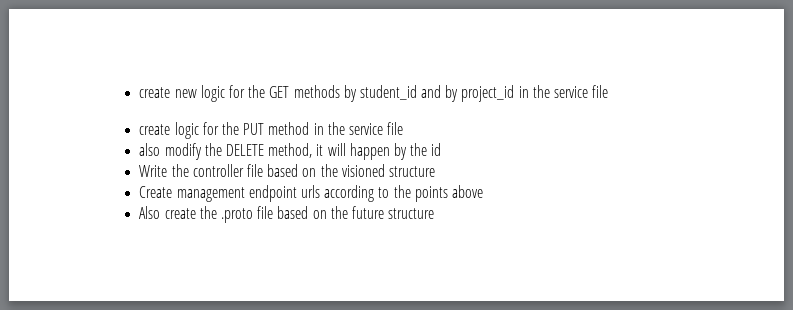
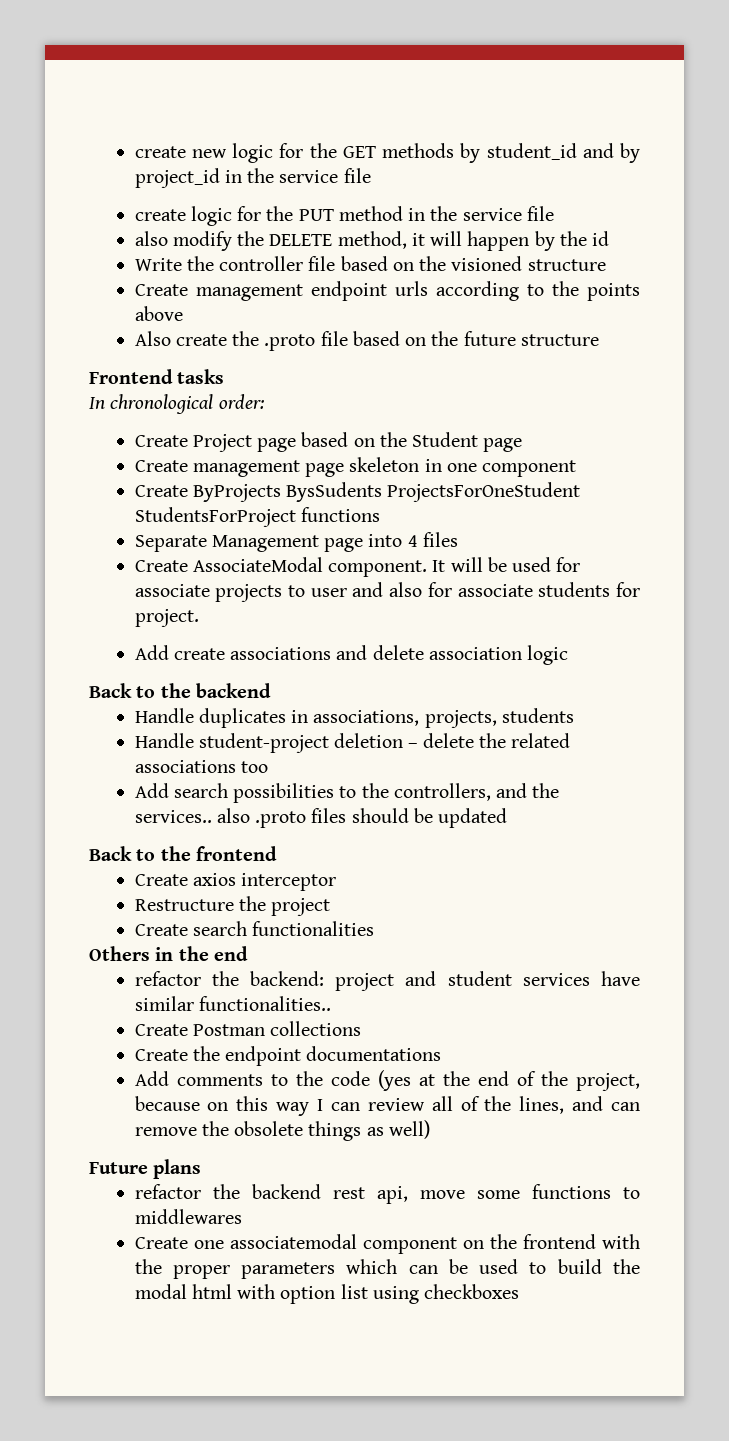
+ Frontend tasks
+ In chronological order:
+ Create Project page based on the Student page
+ Create management page skeleton in one component
+ Create ByProjects BysSudents ProjectsForOneStudent StudentsForProject functions
+ Separate Management page into 4 files
+ Create AssociateModal component. It will be used for associate projects to user and also for associate students for project.
+ Add create associations and delete association logic
+ Back to the backend
+ Handle duplicates in associations, projects, students
+ Handle student-project deletion – delete the related associations too
+ Add search possibilities to the controllers, and the services.. also .proto files should be updated
+ Back to the frontend
+ Create axios interceptor
+ Restructure the project
+ Create search functionalities
+ Others in the end
+ refactor the backend: project and student services have similar functionalities..
+ Create Postman collections
+ Create the endpoint documentations
+ Add comments to the code (yes at the end of the project, because on this way I can review all of the lines, and can remove the obsolete things as well)
+ Future plans
+ refactor the backend rest api, move some functions to middlewares
+ Create one associatemodal component on the frontend with the proper parameters which can be used to build the modal html with option list using checkboxes

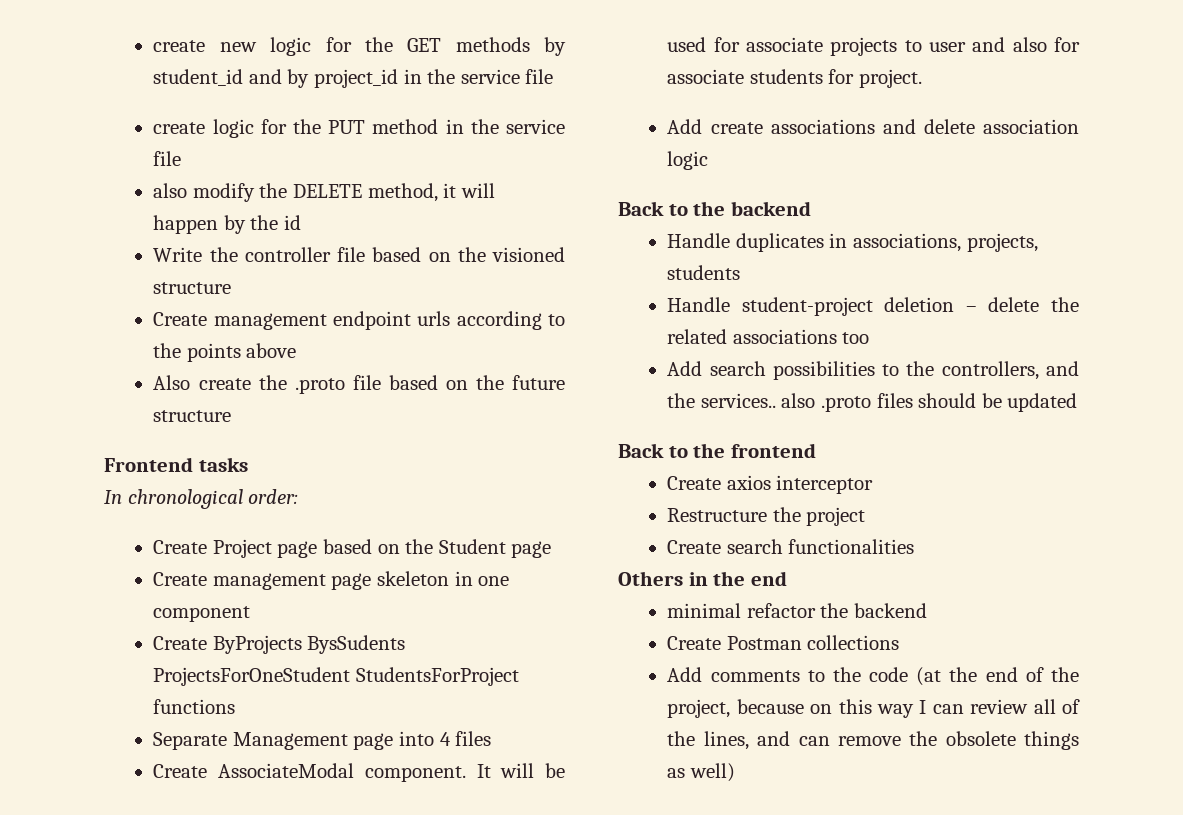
- refactor the backend: project and student services have similar functionalities..
+ minimal refactor the backend
- Create the endpoint documentations
- Add comments to the code (yes at the end of the project, because on this way I can review all of the lines, and can remove the obsolete things as well)
+ Add comments to the code (at the end of the project, because on this way I can review all of the lines, and can remove the obsolete things as well)
- Future plans
- refactor the backend rest api, move some functions to middlewares
- Create one associatemodal component on the frontend with the proper parameters which can be used to build the modal html with option list using checkboxes

